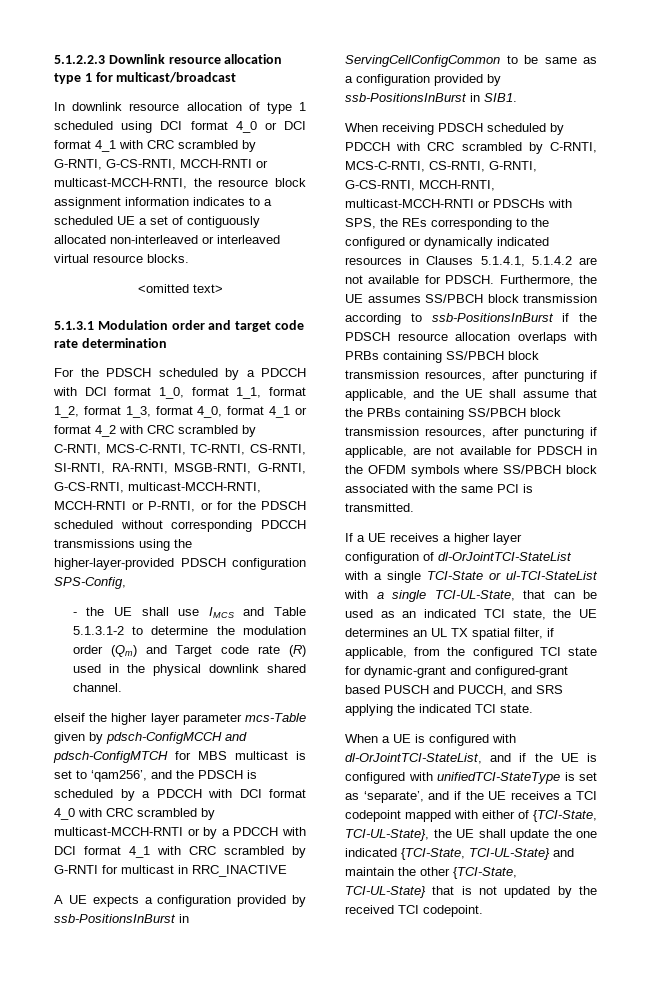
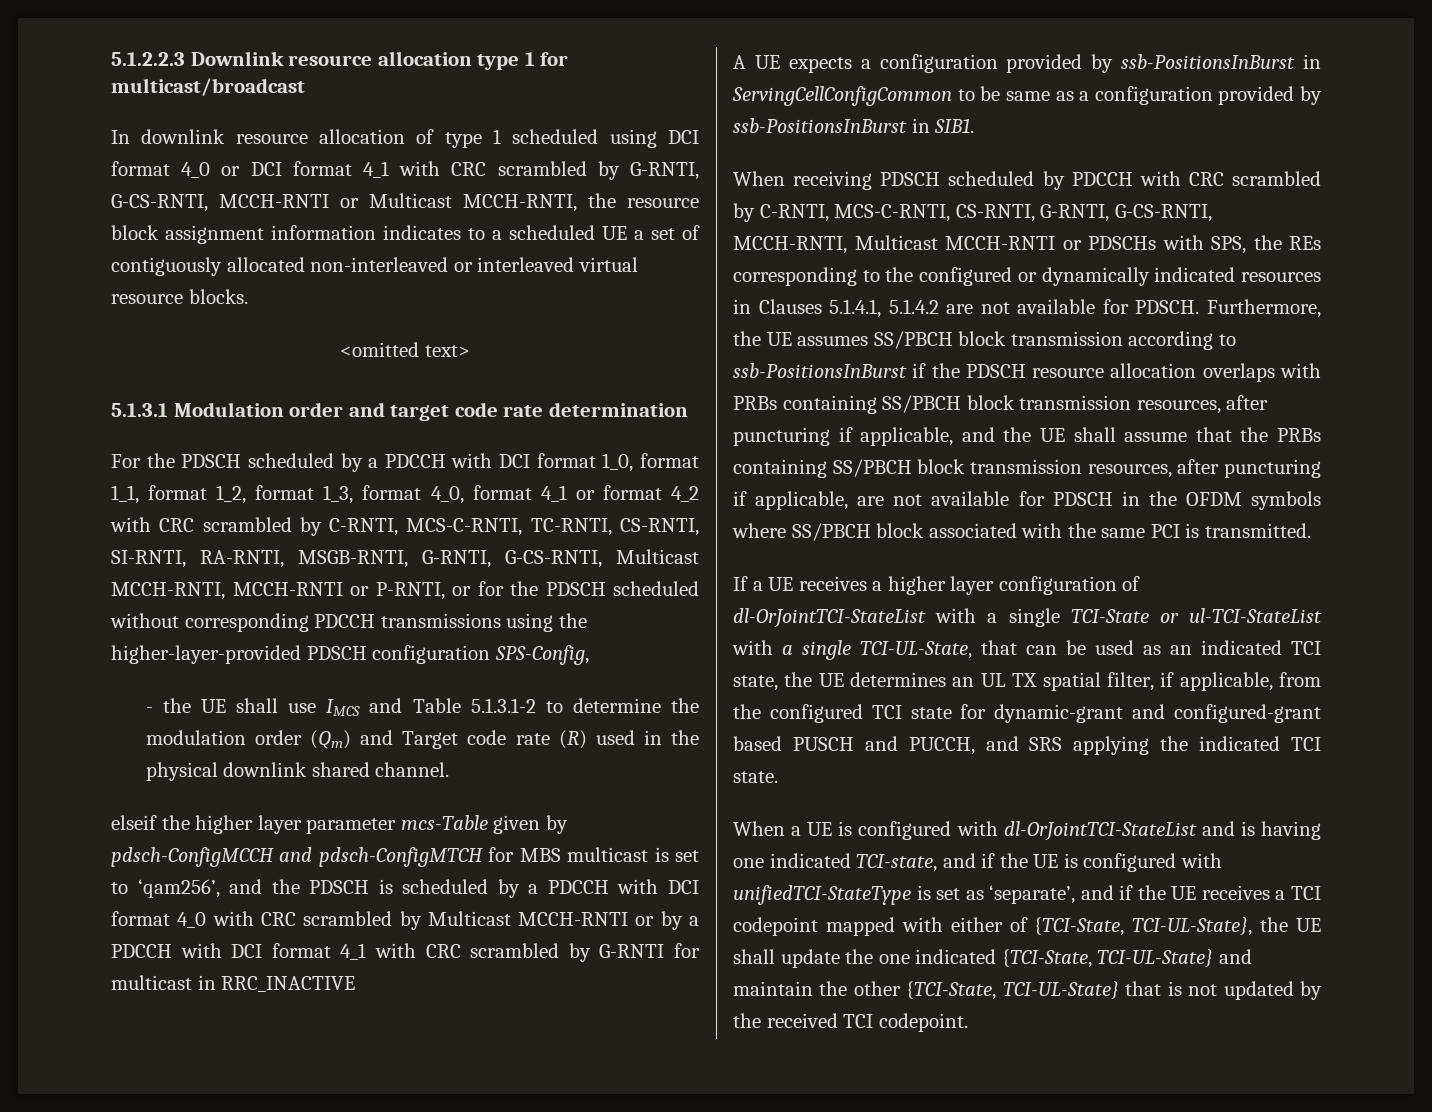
- In downlink resource allocation of type 1 scheduled using DCI format 4_0 or DCI format 4_1 with CRC scrambled by G-RNTI, G-CS-RNTI, MCCH-RNTI or multicast-MCCH-RNTI, the resource block assignment information indicates to a scheduled UE a set of contiguously allocated non-interleaved or interleaved virtual resource blocks.
+ In downlink resource allocation of type 1 scheduled using DCI format 4_0 or DCI format 4_1 with CRC scrambled by G-RNTI, G-CS-RNTI, MCCH-RNTI or Multicast MCCH-RNTI, the resource block assignment information indicates to a scheduled UE a set of contiguously allocated non-interleaved or interleaved virtual resource blocks.
- For the PDSCH scheduled by a PDCCH with DCI format 1_0, format 1_1, format 1_2, format 1_3, format 4_0, format 4_1 or format 4_2 with CRC scrambled by C-RNTI, MCS-C-RNTI, TC-RNTI, CS-RNTI, SI-RNTI, RA-RNTI, MSGB-RNTI, G-RNTI, G-CS-RNTI, multicast-MCCH-RNTI, MCCH-RNTI or P-RNTI, or for the PDSCH scheduled without corresponding PDCCH transmissions using the higher-layer-provided PDSCH configuration SPS-Config,
+ For the PDSCH scheduled by a PDCCH with DCI format 1_0, format 1_1, format 1_2, format 1_3, format 4_0, format 4_1 or format 4_2 with CRC scrambled by C-RNTI, MCS-C-RNTI, TC-RNTI, CS-RNTI, SI-RNTI, RA-RNTI, MSGB-RNTI, G-RNTI, G-CS-RNTI, Multicast MCCH-RNTI, MCCH-RNTI or P-RNTI, or for the PDSCH scheduled without corresponding PDCCH transmissions using the higher-layer-provided PDSCH configuration SPS-Config,
- elseif the higher layer parameter mcs-Table given by pdsch-ConfigMCCH and pdsch-ConfigMTCH for MBS multicast is set to ‘qam256’, and the PDSCH is scheduled by a PDCCH with DCI format 4_0 with CRC scrambled by multicast-MCCH-RNTI or by a PDCCH with DCI format 4_1 with CRC scrambled by G-RNTI for multicast in RRC_INACTIVE
+ elseif the higher layer parameter mcs-Table given by pdsch-ConfigMCCH and pdsch-ConfigMTCH for MBS multicast is set to ‘qam256’, and the PDSCH is scheduled by a PDCCH with DCI format 4_0 with CRC scrambled by Multicast MCCH-RNTI or by a PDCCH with DCI format 4_1 with CRC scrambled by G-RNTI for multicast in RRC_INACTIVE
- When receiving PDSCH scheduled by PDCCH with CRC scrambled by C-RNTI, MCS-C-RNTI, CS-RNTI, G-RNTI, G-CS-RNTI, MCCH-RNTI, multicast-MCCH-RNTI or PDSCHs with SPS, the REs corresponding to the configured or dynamically indicated resources in Clauses 5.1.4.1, 5.1.4.2 are not available for PDSCH.
+ When receiving PDSCH scheduled by PDCCH with CRC scrambled by C-RNTI, MCS-C-RNTI, CS-RNTI, G-RNTI, G-CS-RNTI, MCCH-RNTI, Multicast MCCH-RNTI or PDSCHs with SPS, the REs corresponding to the configured or dynamically indicated resources in Clauses 5.1.4.1, 5.1.4.2 are not available for PDSCH.
- When a UE is configured with dl-OrJointTCI-StateList, and if the UE is configured with unifiedTCI-StateType is set as ‘separate’, and if the UE receives a TCI codepoint mapped with either of {TCI-State, TCI-UL-State}, the UE shall update the one indicated {TCI-State, TCI-UL-State} and maintain the other {TCI-State, TCI-UL-State} that is not updated by the received TCI codepoint.
+ When a UE is configured with dl-OrJointTCI-StateList and is having one indicated TCI-state, and if the UE is configured with unifiedTCI-StateType is set as ‘separate’, and if the UE receives a TCI codepoint mapped with either of {TCI-State, TCI-UL-State}, the UE shall update the one indicated {TCI-State, TCI-UL-State} and maintain the other {TCI-State, TCI-UL-State} that is not updated by the received TCI codepoint.

